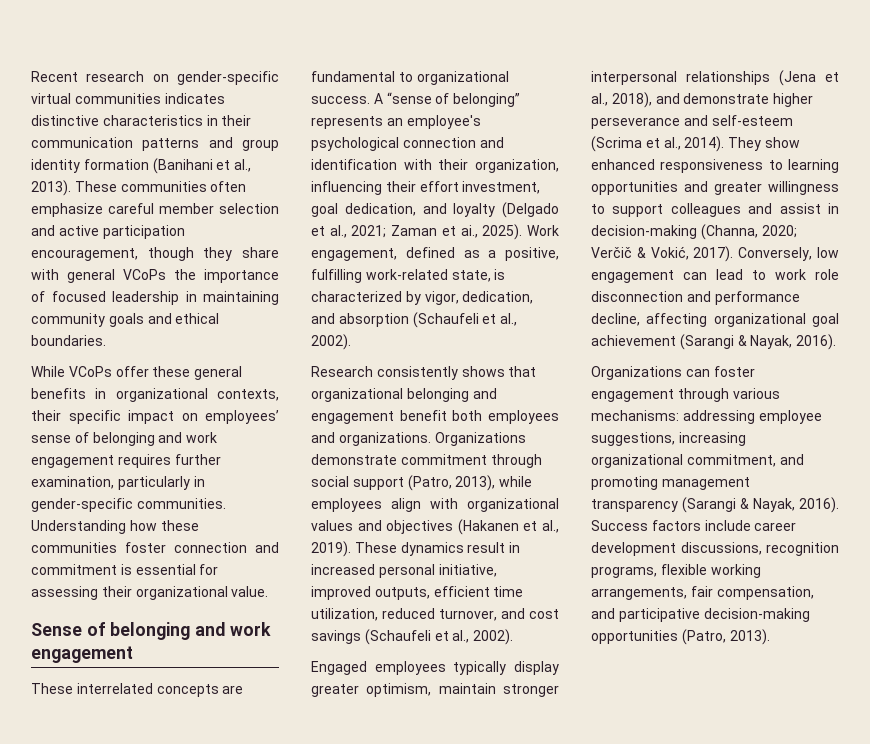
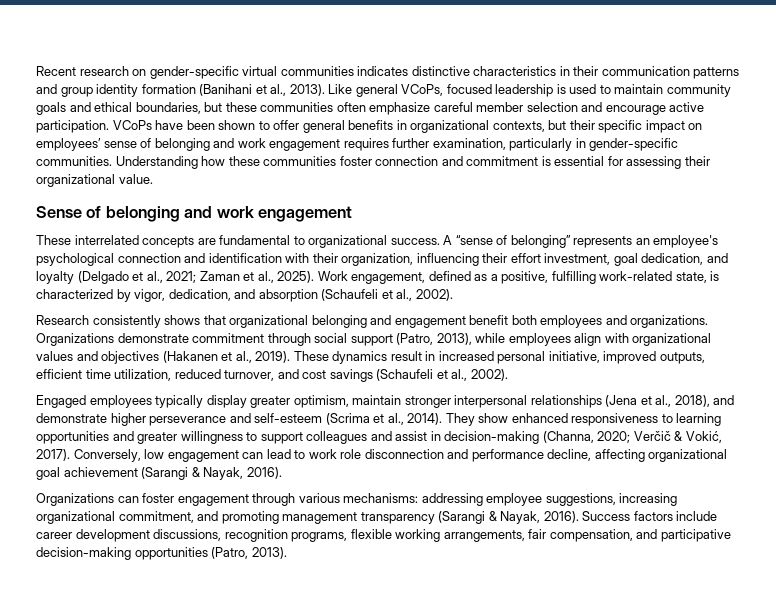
- These communities often emphasize careful member selection and active participation encouragement, though they share with general VCoPs the importance of focused leadership in maintaining community goals and ethical boundaries.
- While VCoPs offer these general benefits in organizational contexts, their specific impact on employees’ sense of belonging and work engagement requires further examination, particularly in gender-specific communities.
+ Like general VCoPs, focused leadership is used to maintain community goals and ethical boundaries, but these communities often emphasize careful member selection and encourage active participation. VCoPs have been shown to offer general benefits in organizational contexts, but their specific impact on employees’ sense of belonging and work engagement requires further examination, particularly in gender-specific communities.
- A “sense of belonging” represents an employee's psychological connection and identification with their organization, influencing their effort investment, goal dedication, and loyalty (Delgado et al., 2021; Zaman et ai., 2025).
+ A “sense of belonging” represents an employee's psychological connection and identification with their organization, influencing their effort investment, goal dedication, and loyalty (Delgado et al., 2021; Zaman et al., 2025).

